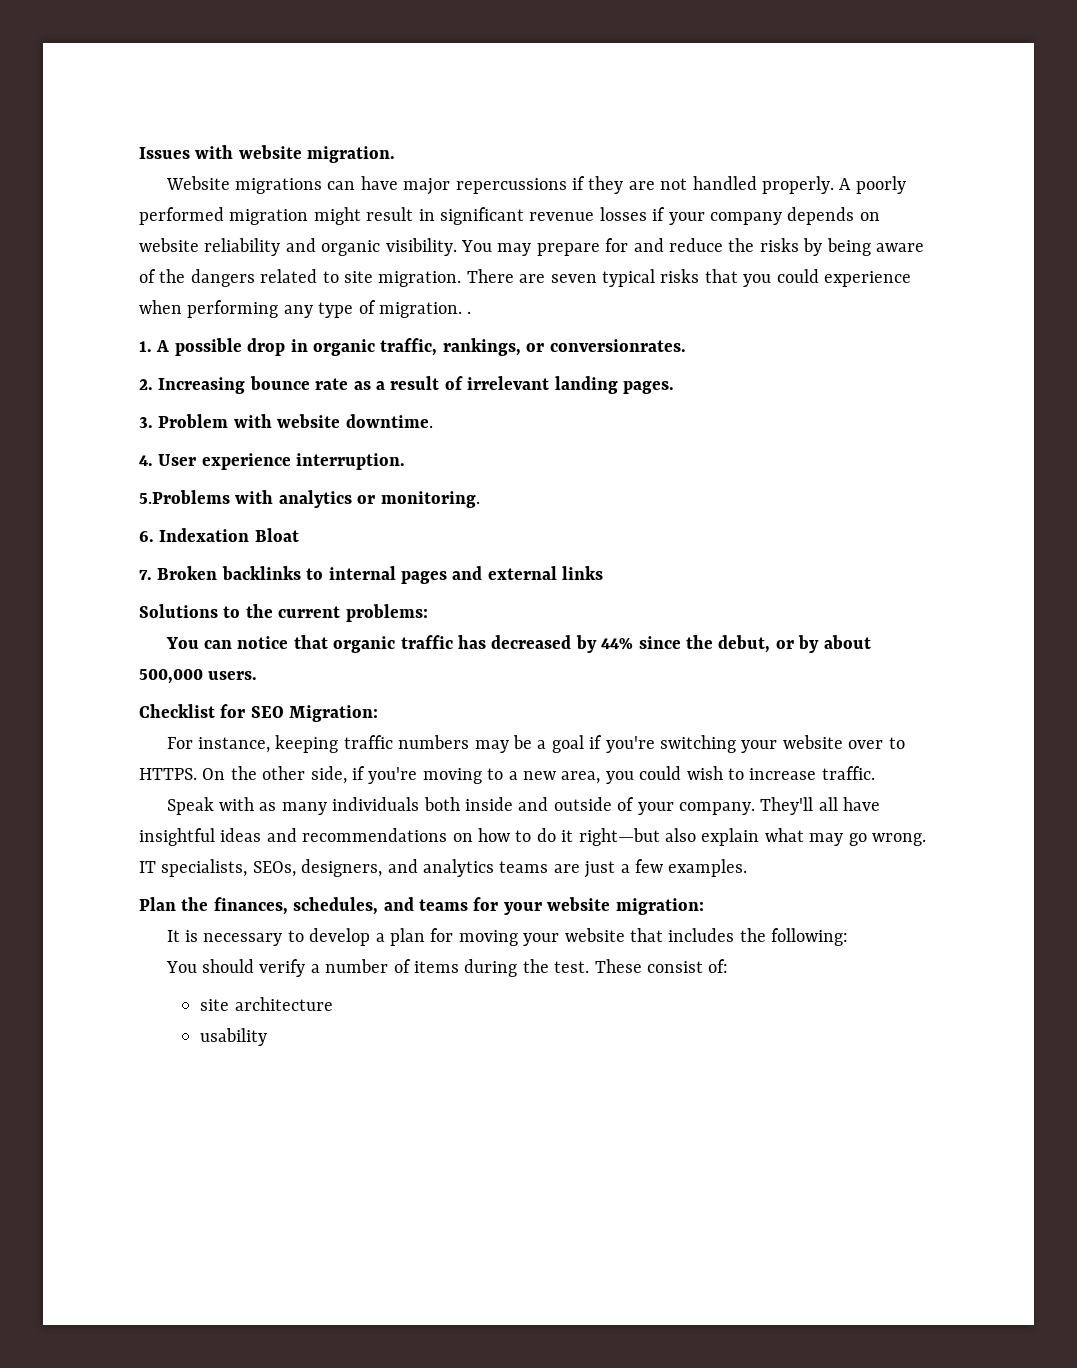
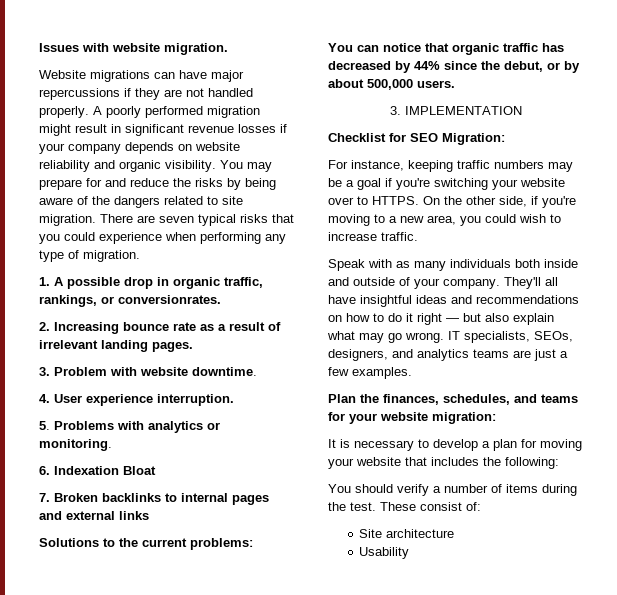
- There are seven typical risks that you could experience when performing any type of migration. .
+ There are seven typical risks that you could experience when performing any type of migration.
- 5.Problems with analytics or monitoring.
+ 5. Problems with analytics or monitoring.
+ 3. IMPLEMENTATION
- They'll all have insightful ideas and recommendations on how to do it right—but also explain what may go wrong.
+ They'll all have insightful ideas and recommendations on how to do it right — but also explain what may go wrong.
- site architecture
+ Site architecture
- usability
+ Usability

